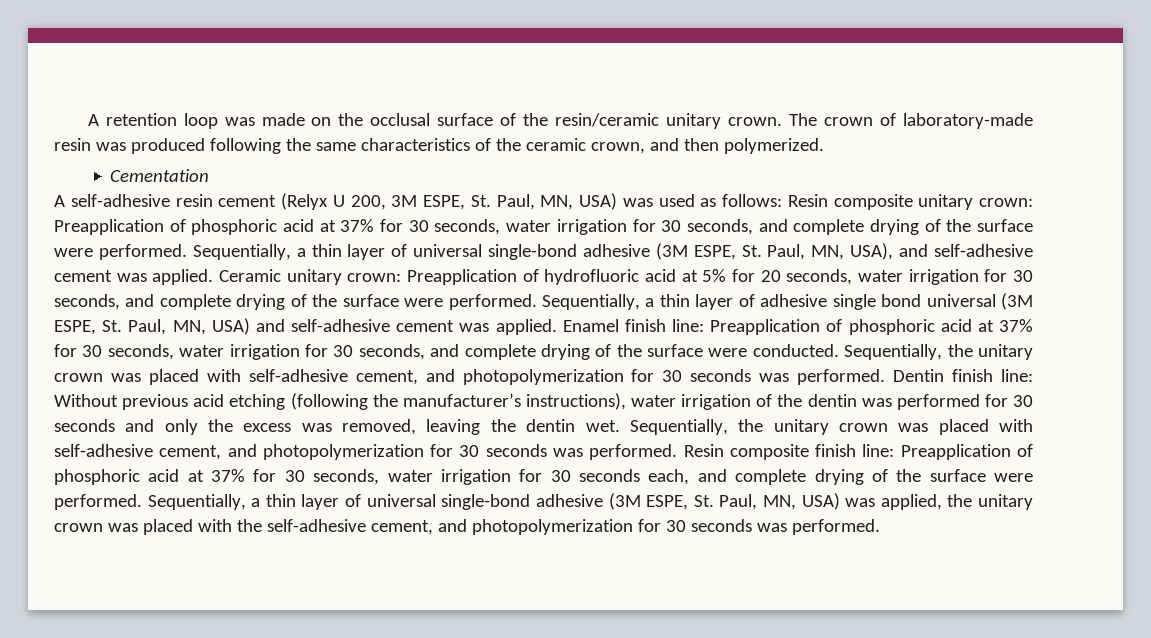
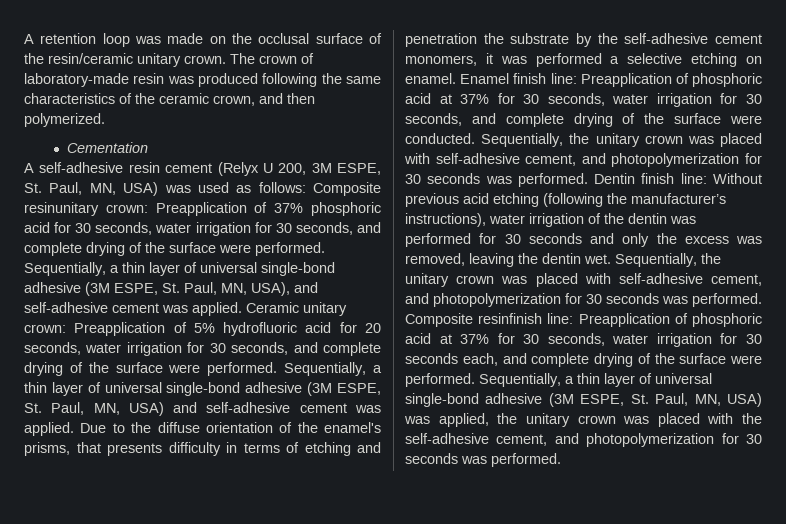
- A self-adhesive resin cement (Relyx U 200, 3M ESPE, St. Paul, MN, USA) was used as follows: Resin composite unitary crown: Preapplication of phosphoric acid at 37% for 30 seconds, water irrigation for 30 seconds, and complete drying of the surface were performed.
+ A self-adhesive resin cement (Relyx U 200, 3M ESPE, St. Paul, MN, USA) was used as follows: Composite resinunitary crown: Preapplication of 37% phosphoric acid for 30 seconds, water irrigation for 30 seconds, and complete drying of the surface were performed.
- Ceramic unitary crown: Preapplication of hydrofluoric acid at 5% for 20 seconds, water irrigation for 30 seconds, and complete drying of the surface were performed.
+ Ceramic unitary crown: Preapplication of 5% hydrofluoric acid for 20 seconds, water irrigation for 30 seconds, and complete drying of the surface were performed.
- Sequentially, a thin layer of adhesive single bond universal (3M ESPE, St. Paul, MN, USA) and self-adhesive cement was applied.
+ Sequentially, a thin layer of universal single-bond adhesive (3M ESPE, St. Paul, MN, USA) and self-adhesive cement was applied.
+ Due to the diffuse orientation of the enamel's prisms, that presents difficulty in terms of etching and penetration the substrate by the self-adhesive cement monomers, it was performed a selective etching on enamel.
- Resin composite finish line: Preapplication of phosphoric acid at 37% for 30 seconds, water irrigation for 30 seconds each, and complete drying of the surface were performed.
+ Composite resinfinish line: Preapplication of phosphoric acid at 37% for 30 seconds, water irrigation for 30 seconds each, and complete drying of the surface were performed.

